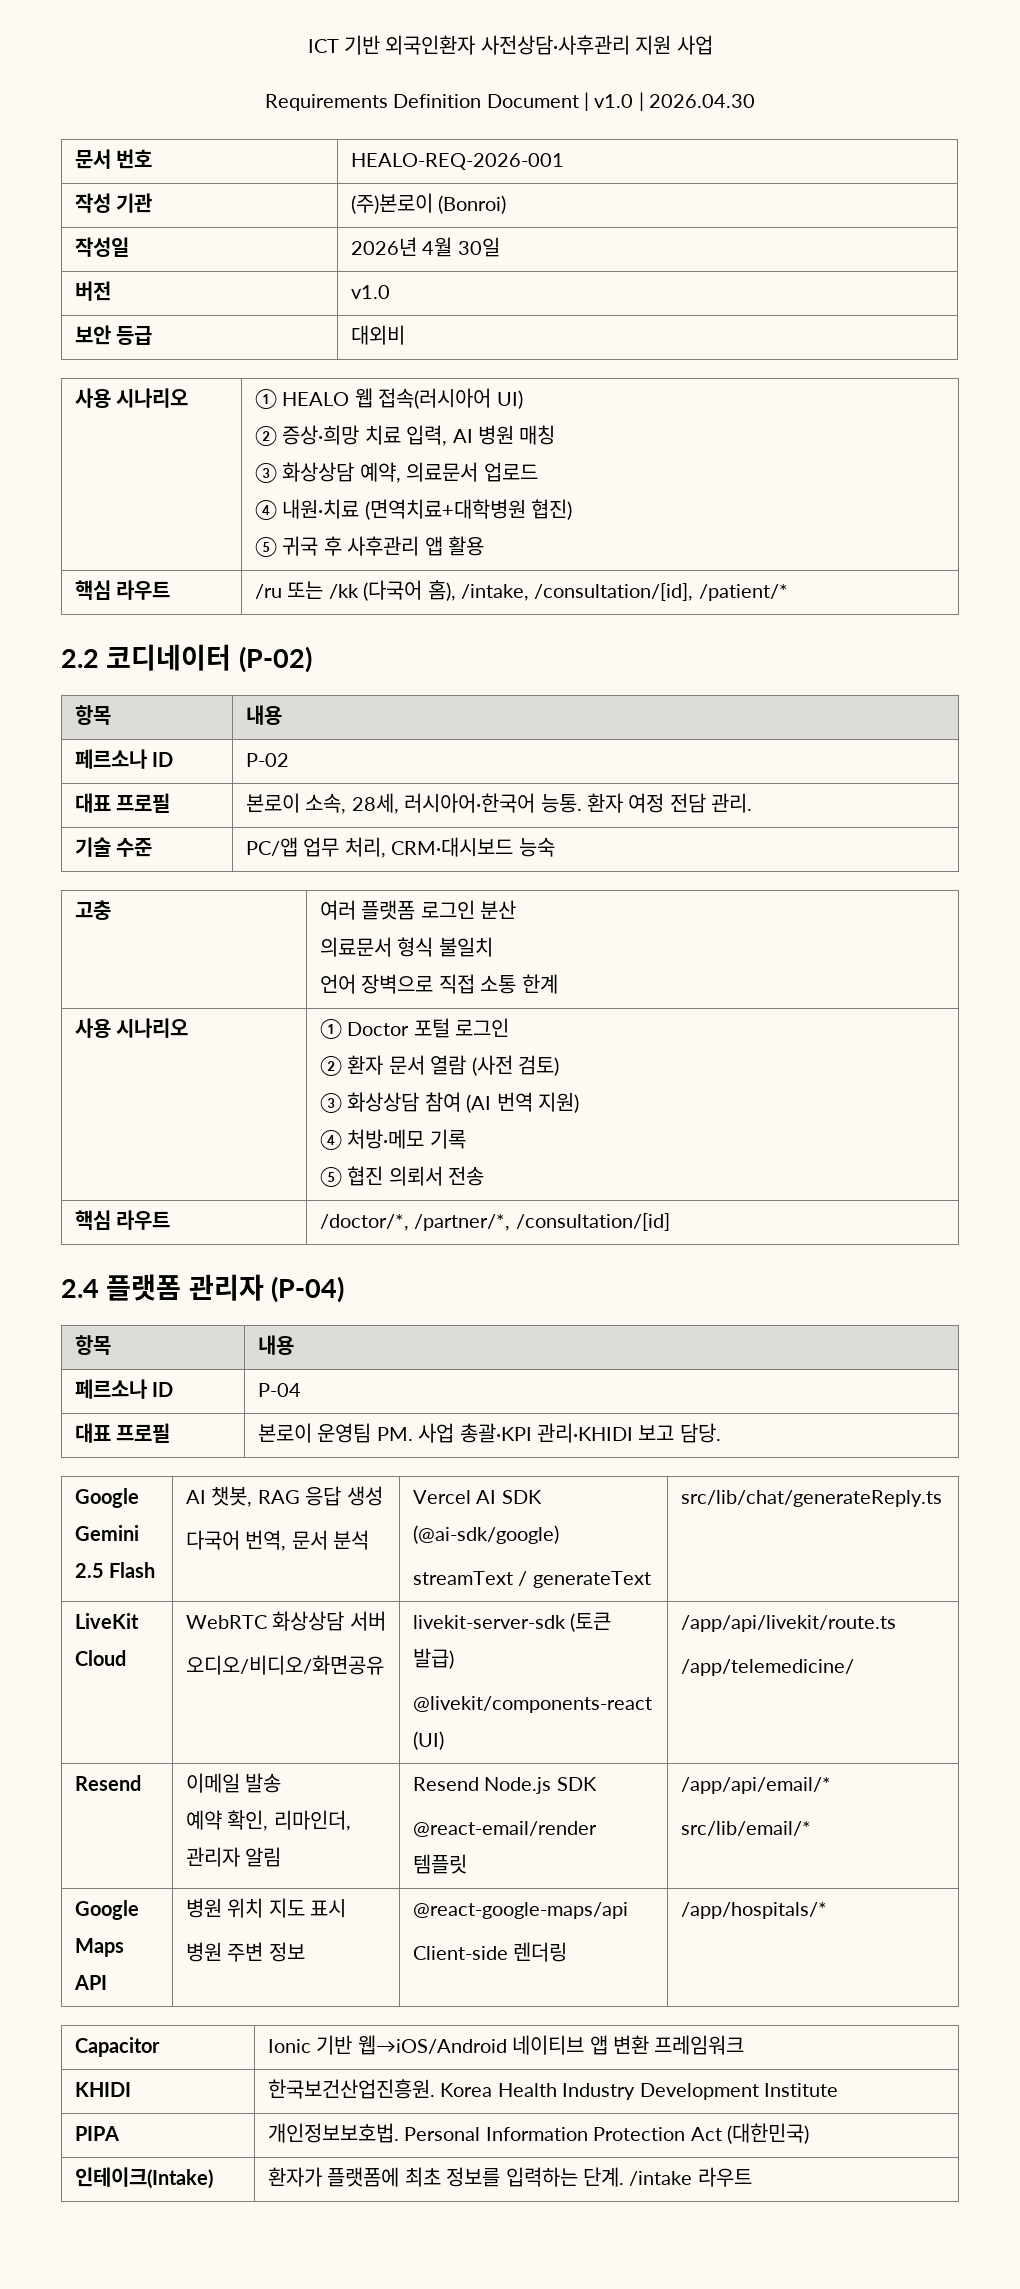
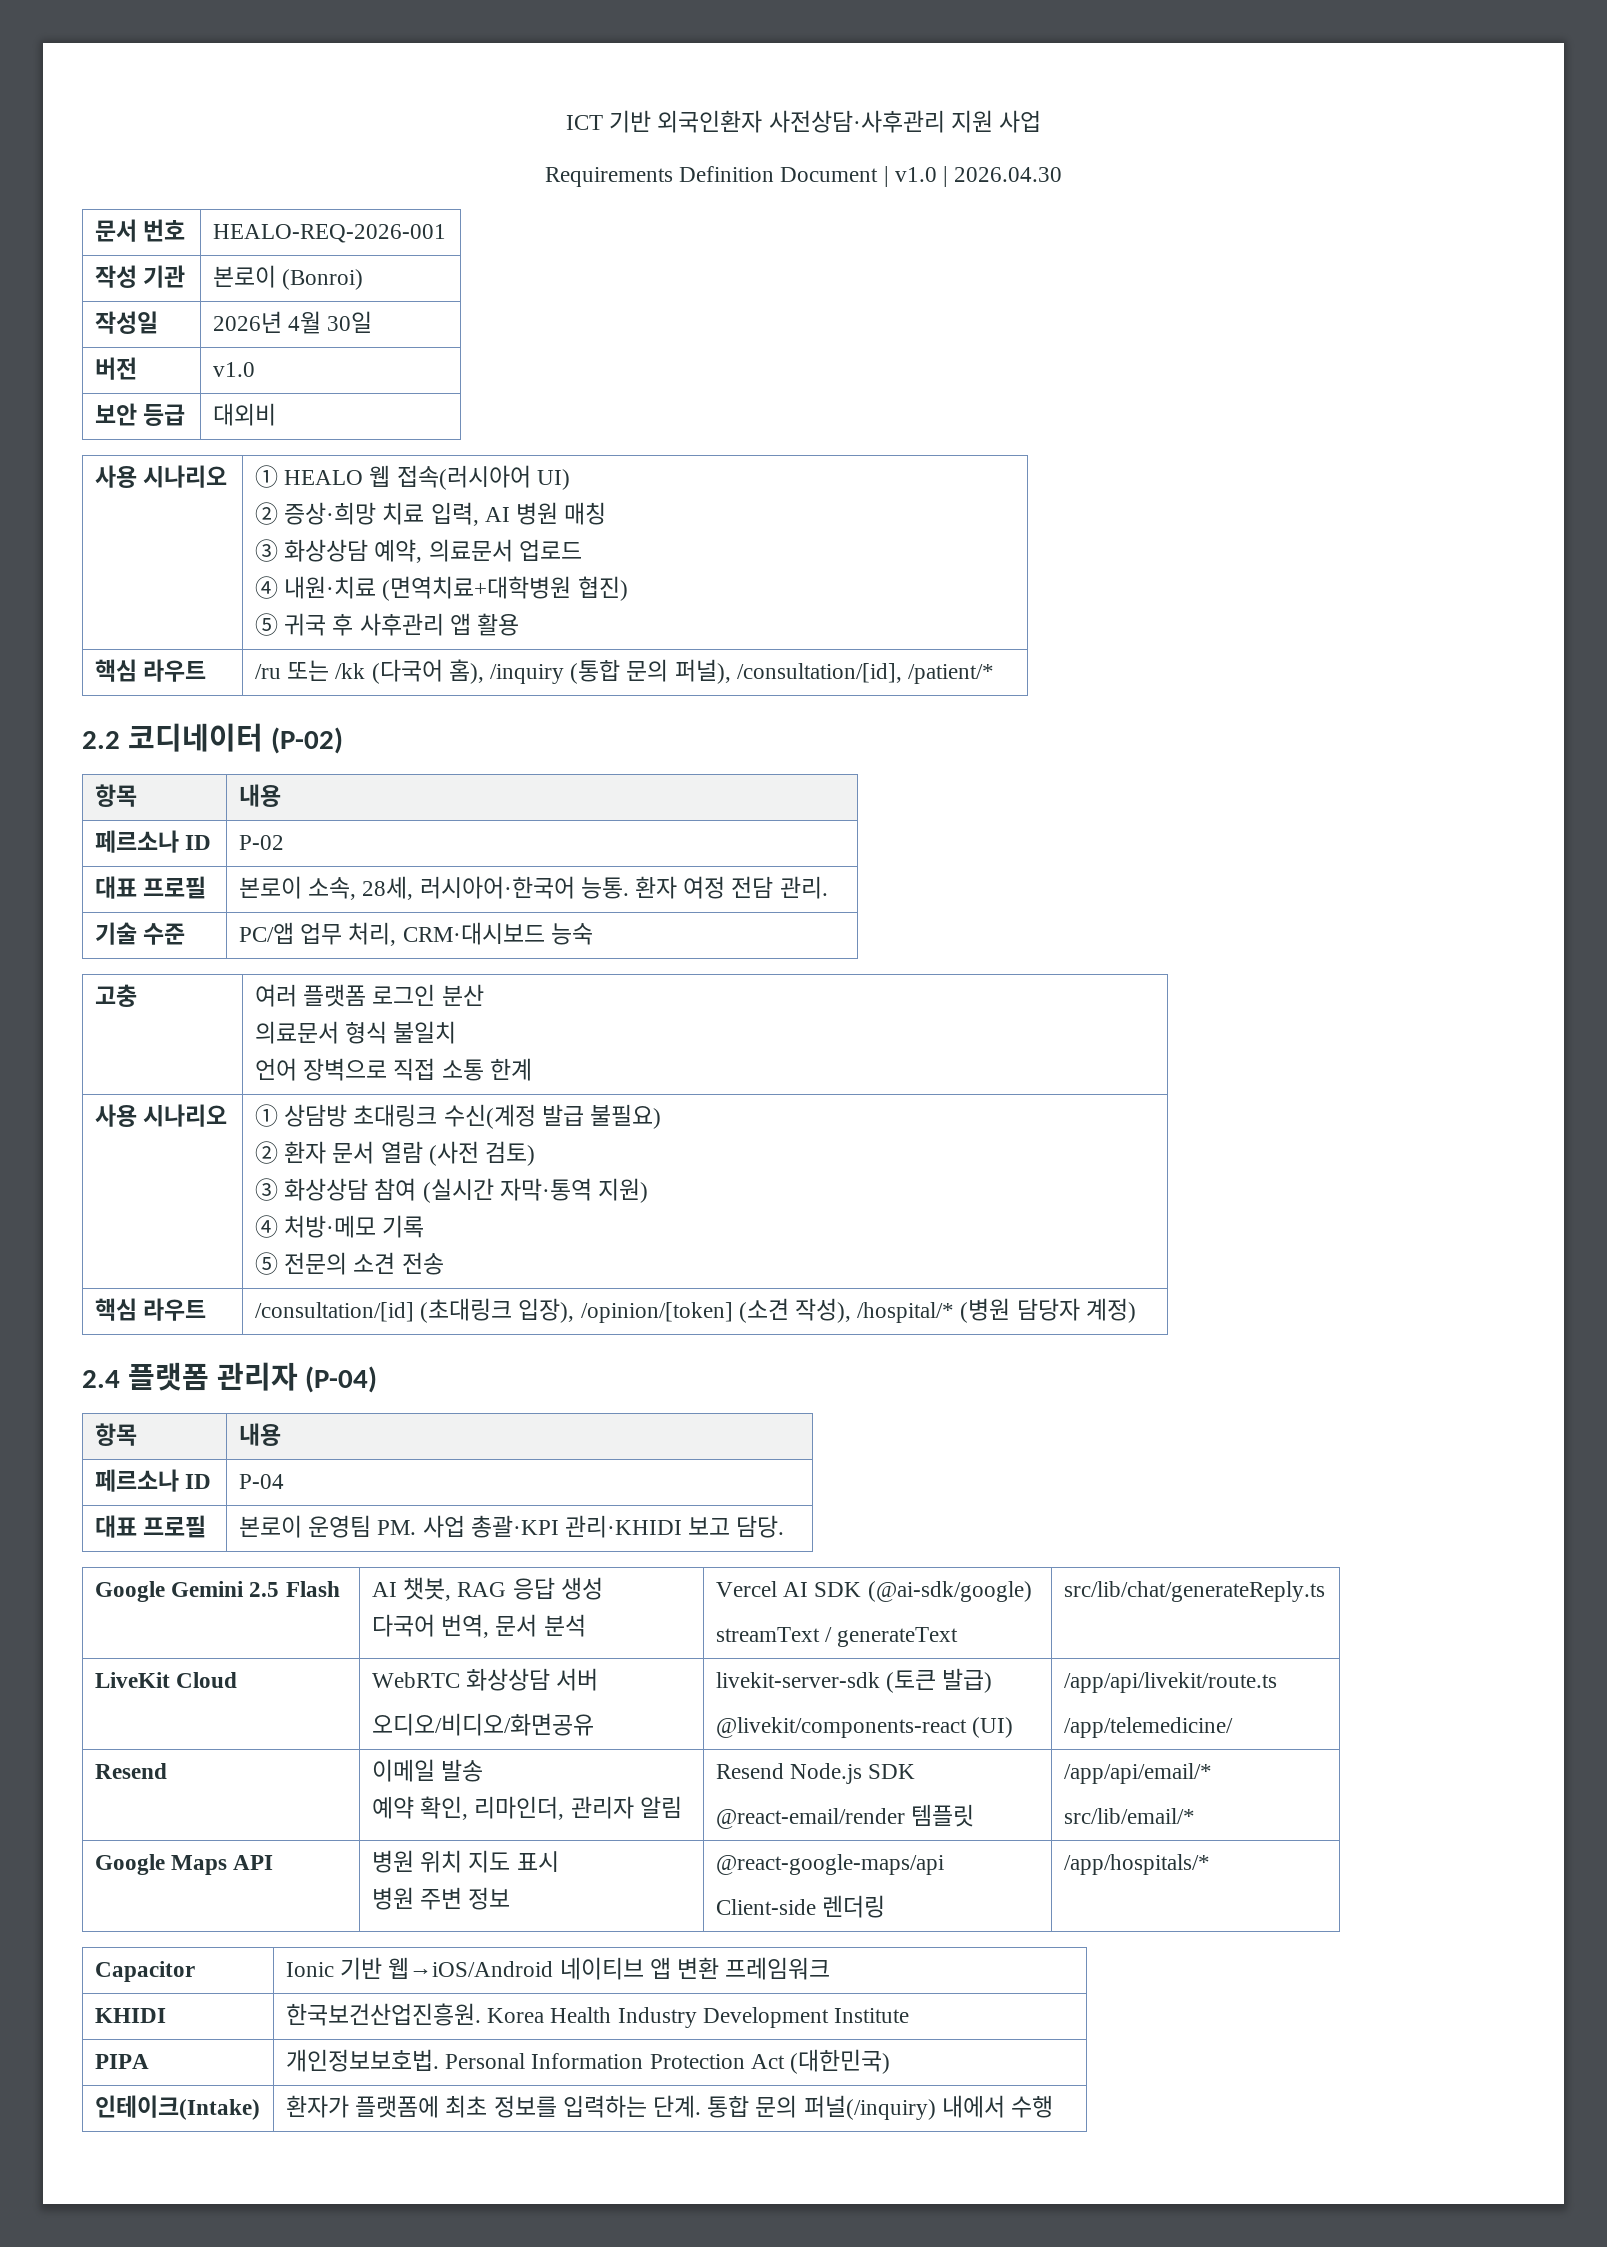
- 작성 기관 | (주)본로이 (Bonroi)
+ 작성 기관 | 본로이 (Bonroi)
- 핵심 라우트 | /ru 또는 /kk (다국어 홈), /intake, /consultation/[id], /patient/*
+ 핵심 라우트 | /ru 또는 /kk (다국어 홈), /inquiry (통합 문의 퍼널), /consultation/[id], /patient/*
- 사용 시나리오 | ① Doctor 포털 로그인
+ 사용 시나리오 | ① 상담방 초대링크 수신(계정 발급 불필요)
  ② 환자 문서 열람 (사전 검토)
- ③ 화상상담 참여 (AI 번역 지원)
+ ③ 화상상담 참여 (실시간 자막·통역 지원)
  ④ 처방·메모 기록
- ⑤ 협진 의뢰서 전송
+ ⑤ 전문의 소견 전송
- 핵심 라우트 | /doctor/*, /partner/*, /consultation/[id]
+ 핵심 라우트 | /consultation/[id] (초대링크 입장), /opinion/[token] (소견 작성), /hospital/* (병원 담당자 계정)
- 인테이크(Intake) | 환자가 플랫폼에 최초 정보를 입력하는 단계. /intake 라우트
+ 인테이크(Intake) | 환자가 플랫폼에 최초 정보를 입력하는 단계. 통합 문의 퍼널(/inquiry) 내에서 수행

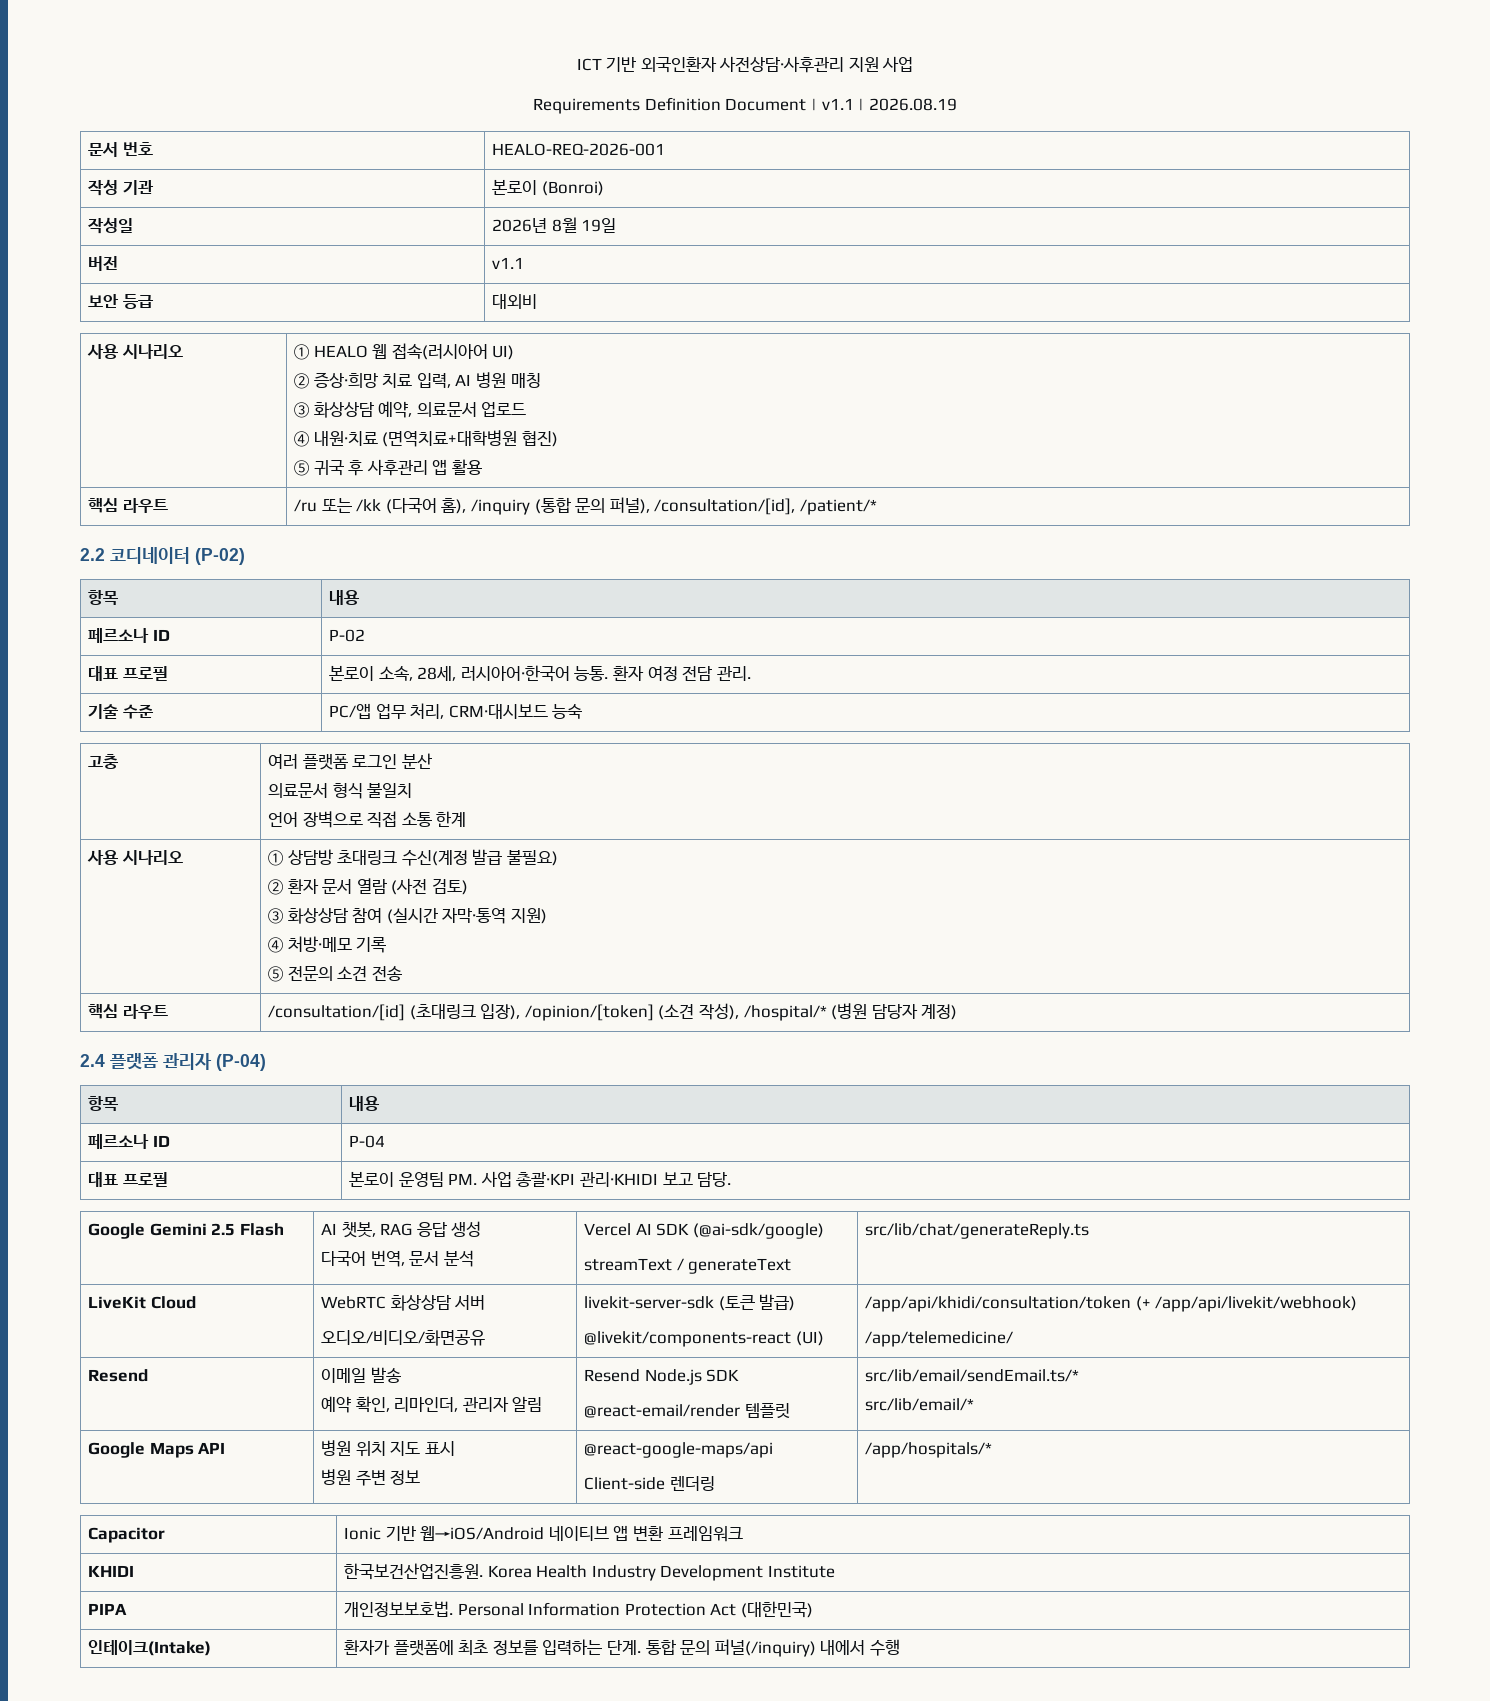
- Requirements Definition Document | v1.0 | 2026.04.30
+ Requirements Definition Document | v1.1 | 2026.08.19
- 작성일 | 2026년 4월 30일
+ 작성일 | 2026년 8월 19일
- 버전 | v1.0
+ 버전 | v1.1
  LiveKit Cloud | WebRTC 화상상담 서버
  오디오/비디오/화면공유 | livekit-server-sdk (토큰 발급)
- @livekit/components-react (UI) | /app/api/livekit/route.ts
+ @livekit/components-react (UI) | /app/api/khidi/consultation/token (+ /app/api/livekit/webhook)
  Resend | 이메일 발송
  예약 확인, 리마인더, 관리자 알림 | Resend Node.js SDK
- @react-email/render 템플릿 | /app/api/email/*
+ @react-email/render 템플릿 | src/lib/email/sendEmail.ts/*

